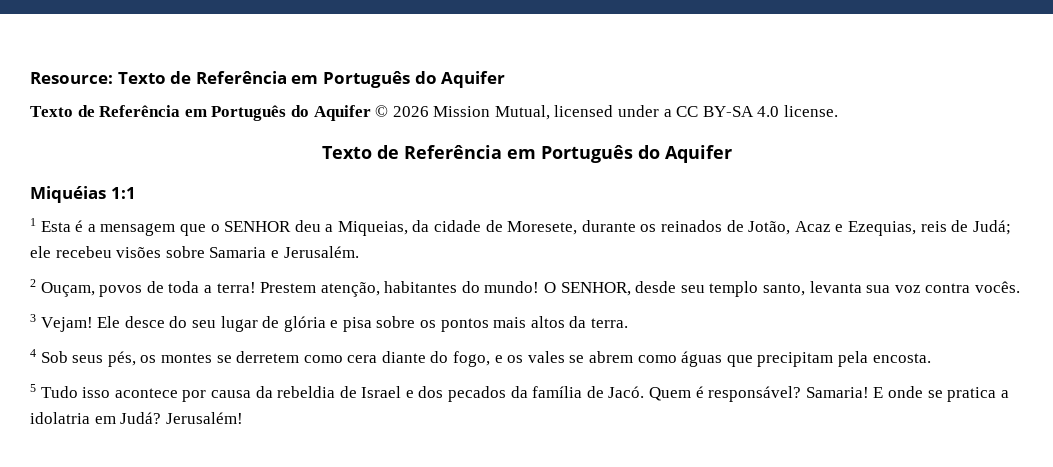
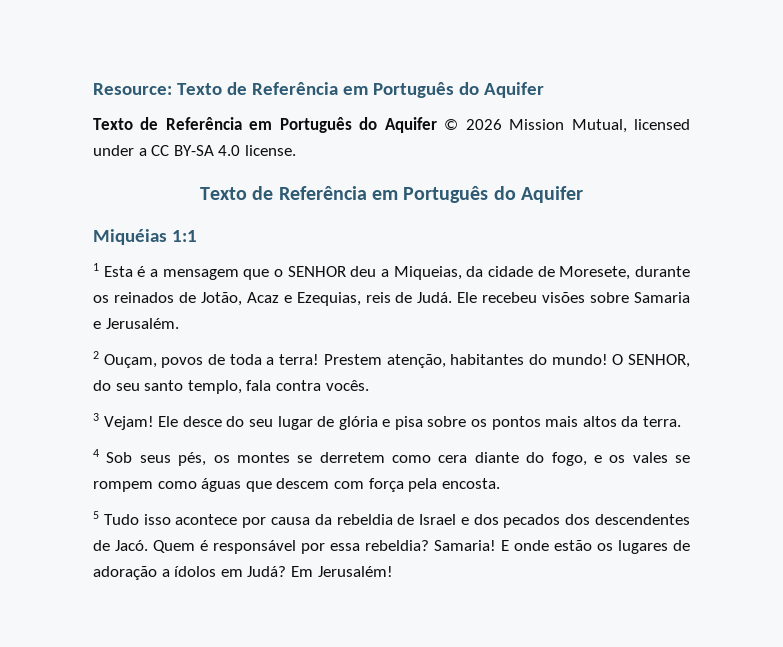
- 1 Esta é a mensagem que o SENHOR deu a Miqueias, da cidade de Moresete, durante os reinados de Jotão, Acaz e Ezequias, reis de Judá; ele recebeu visões sobre Samaria e Jerusalém.
+ 1 Esta é a mensagem que o SENHOR deu a Miqueias, da cidade de Moresete, durante os reinados de Jotão, Acaz e Ezequias, reis de Judá. Ele recebeu visões sobre Samaria e Jerusalém.
- O SENHOR, desde seu templo santo, levanta sua voz contra vocês.
+ O SENHOR, do seu santo templo, fala contra vocês.
- 4 Sob seus pés, os montes se derretem como cera diante do fogo, e os vales se abrem como águas que precipitam pela encosta.
+ 4 Sob seus pés, os montes se derretem como cera diante do fogo, e os vales se rompem como águas que descem com força pela encosta.
- 5 Tudo isso acontece por causa da rebeldia de Israel e dos pecados da família de Jacó.
+ 5 Tudo isso acontece por causa da rebeldia de Israel e dos pecados dos descendentes de Jacó.
- Quem é responsável? Samaria! E onde se pratica a idolatria em Judá?
+ Quem é responsável por essa rebeldia? Samaria! E onde estão os lugares de adoração a ídolos em Judá?
- Jerusalém!
+ Em Jerusalém!

